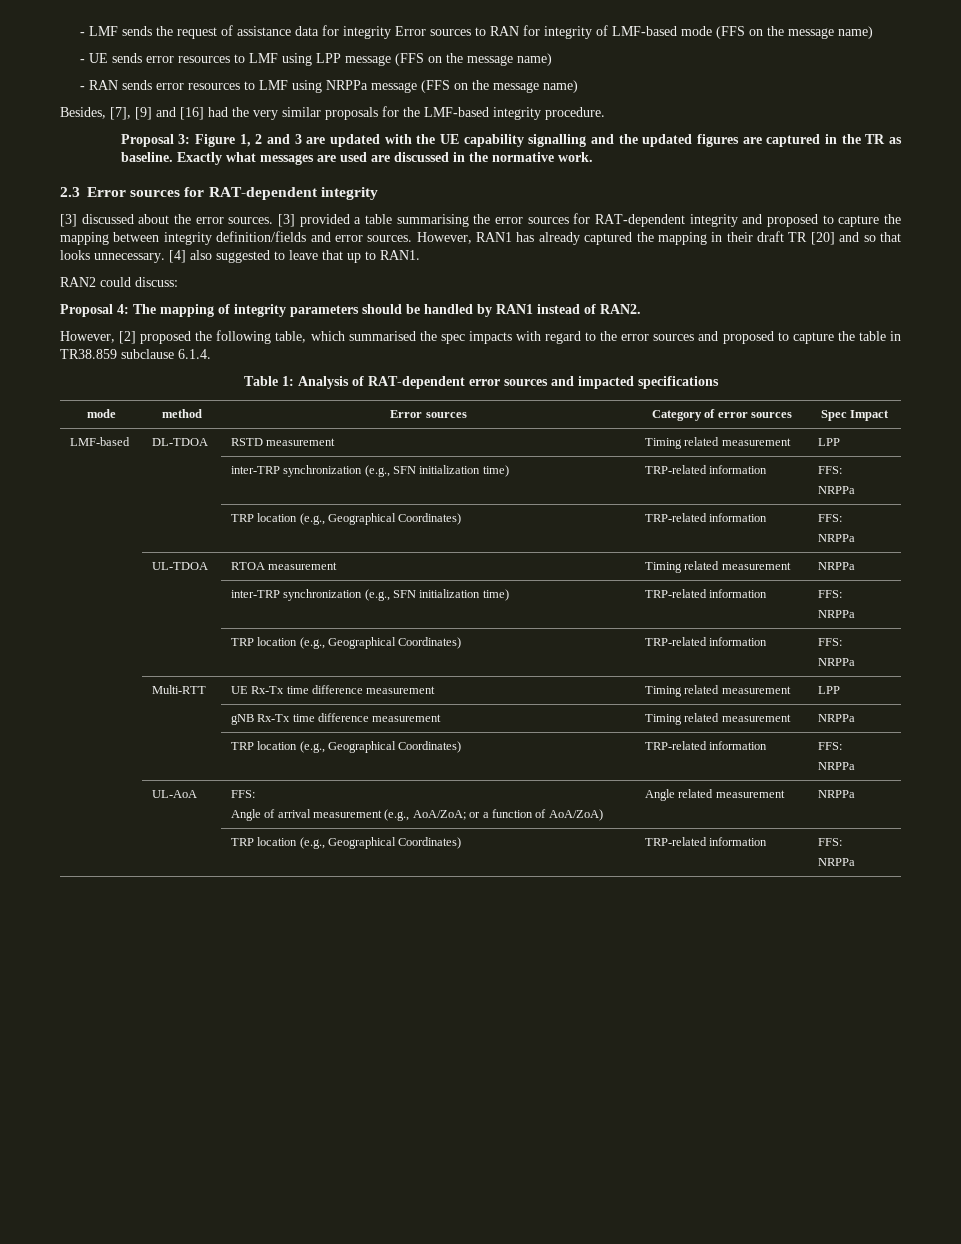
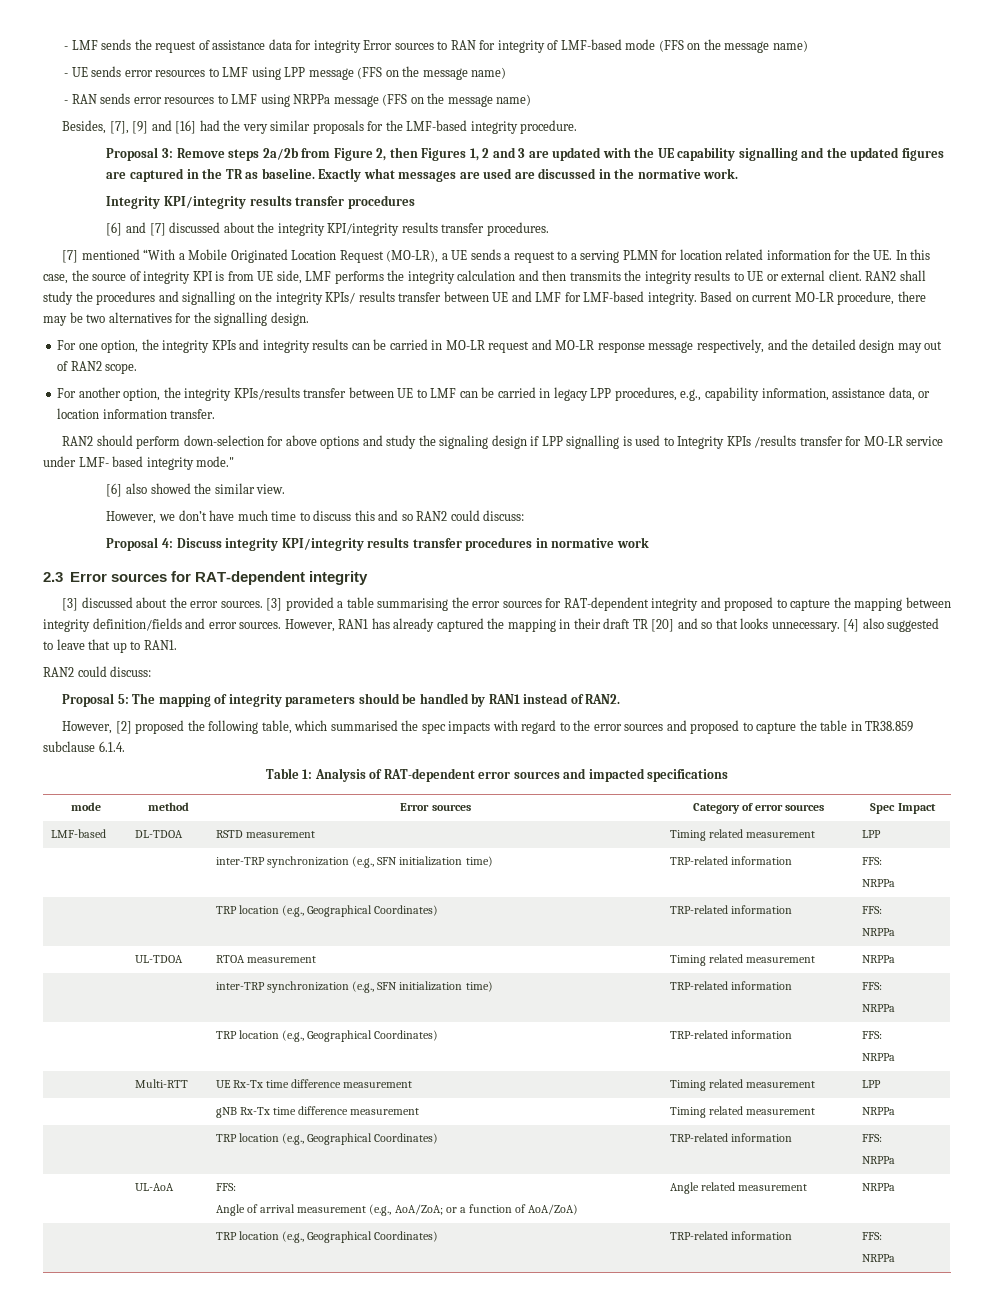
- Proposal 3: Figure 1, 2 and 3 are updated with the UE capability signalling and the updated figures are captured in the TR as baseline.
+ Proposal 3: Remove steps 2a/2b from Figure 2, then Figures 1, 2 and 3 are updated with the UE capability signalling and the updated figures are captured in the TR as baseline.
+ Integrity KPI/integrity results transfer procedures
+ [6] and [7] discussed about the integrity KPI/integrity results transfer procedures.
+ [7] mentioned “With a Mobile Originated Location Request (MO-LR), a UE sends a request to a serving PLMN for location related information for the UE. In this case, the source of integrity KPI is from UE side, LMF performs the integrity calculation and then transmits the integrity results to UE or external client. RAN2 shall study the procedures and signalling on the integrity KPIs/ results transfer between UE and LMF for LMF-based integrity. Based on current MO-LR procedure, there may be two alternatives for the signalling design.
+ For one option, the integrity KPIs and integrity results can be carried in MO-LR request and MO-LR response message respectively, and the detailed design may out of RAN2 scope.
+ For another option, the integrity KPIs/results transfer between UE to LMF can be carried in legacy LPP procedures, e.g., capability information, assistance data, or location information transfer.
+ RAN2 should perform down-selection for above options and study the signaling design if LPP signalling is used to Integrity KPIs /results transfer for MO-LR service under LMF- based integrity mode."
+ [6] also showed the similar view.
+ However, we don’t have much time to discuss this and so RAN2 could discuss:
+ Proposal 4: Discuss integrity KPI/integrity results transfer procedures in normative work
- Proposal 4: The mapping of integrity parameters should be handled by RAN1 instead of RAN2.
+ Proposal 5: The mapping of integrity parameters should be handled by RAN1 instead of RAN2.

